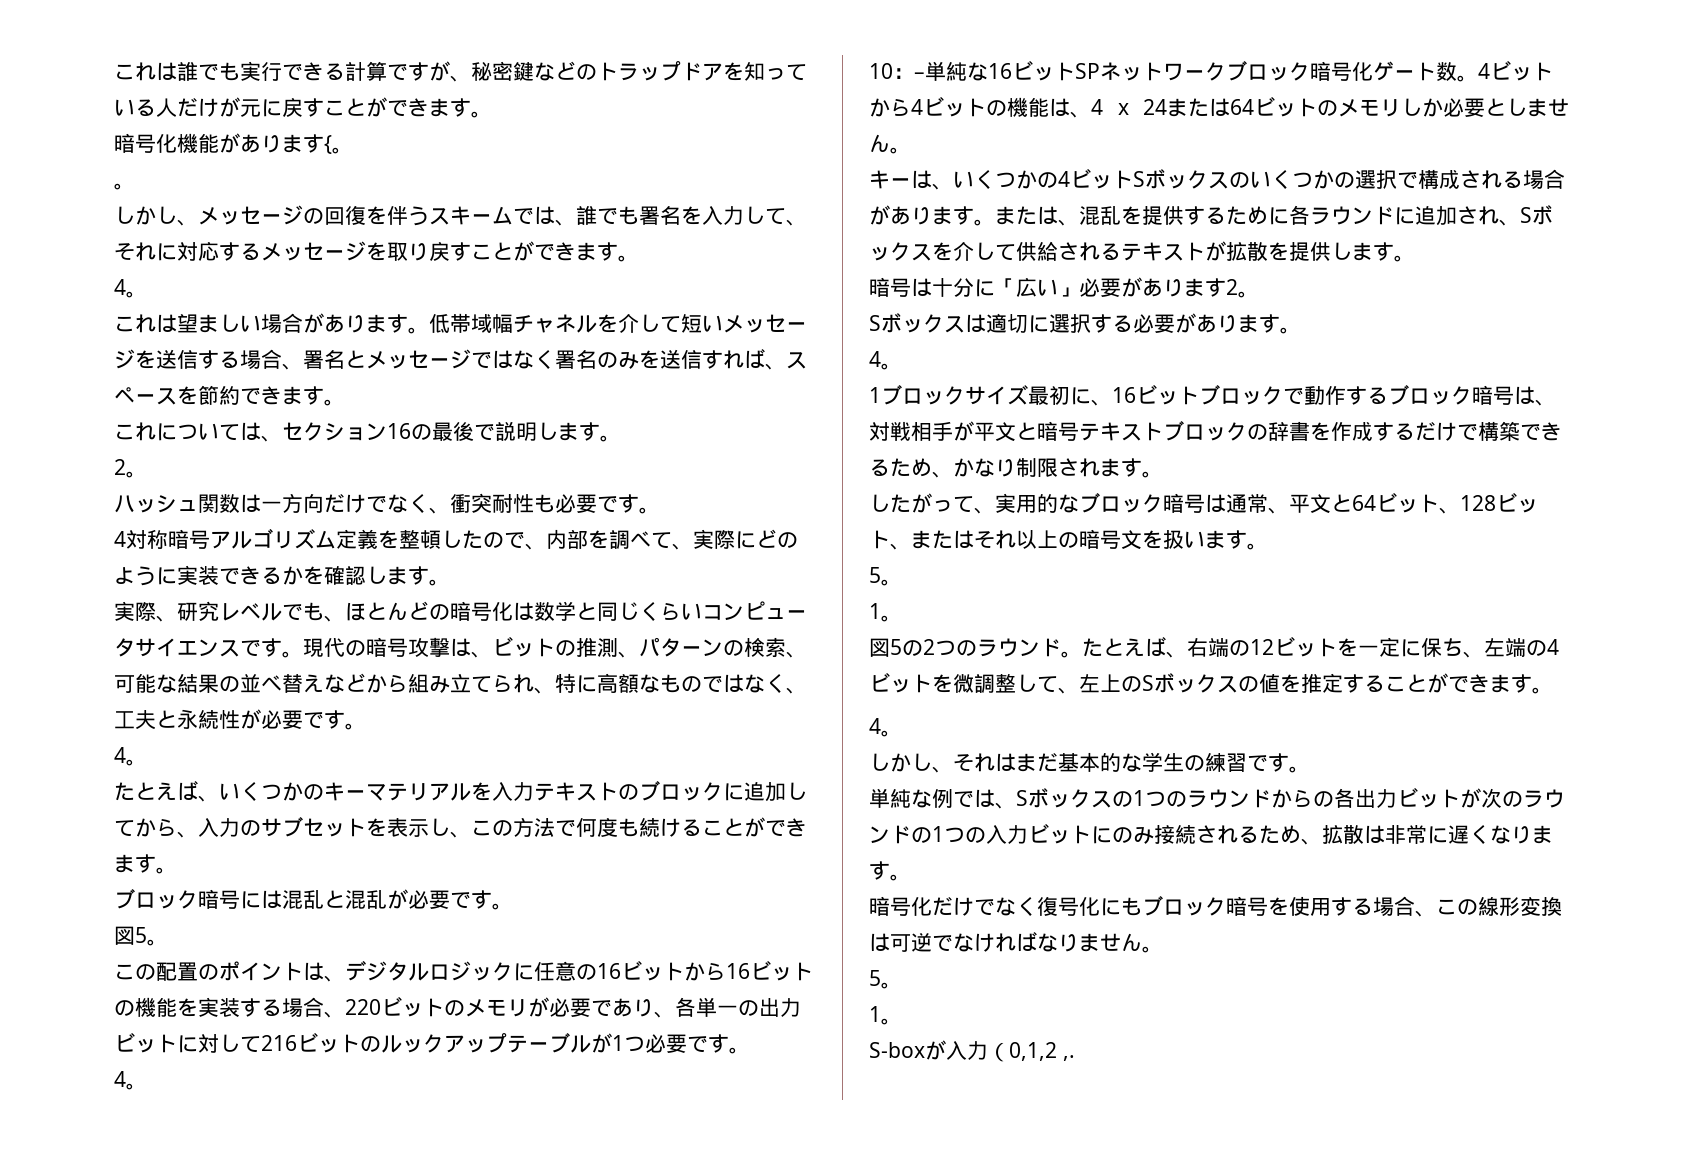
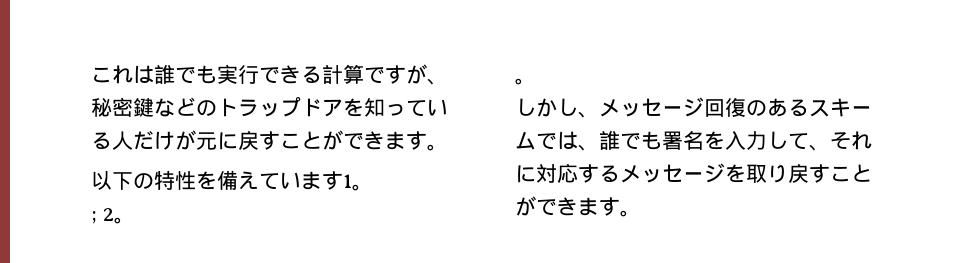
- 暗号化機能があります{。
+ 以下の特性を備えています1。
+ ; 2。
- しかし、メッセージの回復を伴うスキームでは、誰でも署名を入力して、それに対応するメッセージを取り戻すことができます。
- 4。
- これは望ましい場合があります。低帯域幅チャネルを介して短いメッセージを送信する場合、署名とメッセージではなく署名のみを送信すれば、スペースを節約できます。
- これについては、セクション16の最後で説明します。
- 2。
- ハッシュ関数は一方向だけでなく、衝突耐性も必要です。
- 4対称暗号アルゴリズム定義を整頓したので、内部を調べて、実際にどのように実装できるかを確認します。
- 実際、研究レベルでも、ほとんどの暗号化は数学と同じくらいコンピュータサイエンスです。現代の暗号攻撃は、ビットの推測、パターンの検索、可能な結果の並べ替えなどから組み立てられ、特に高額なものではなく、工夫と永続性が必要です。
- 4。
- たとえば、いくつかのキーマテリアルを入力テキストのブロックに追加してから、入力のサブセットを表示し、この方法で何度も続けることができます。
- ブロック暗号には混乱と混乱が必要です。
- 図5。
- この配置のポイントは、デジタルロジックに任意の16ビットから16ビットの機能を実装する場合、220ビットのメモリが必要であり、各単一の出力ビットに対して216ビットのルックアップテーブルが1つ必要です。
- 4。
- 10：–単純な16ビットSPネットワークブロック暗号化ゲート数。4ビットから4ビットの機能は、4 x 24または64ビットのメモリしか必要としません。
- キーは、いくつかの4ビットSボックスのいくつかの選択で構成される場合があります。または、混乱を提供するために各ラウンドに追加され、Sボックスを介して供給されるテキストが拡散を提供します。
- 暗号は十分に「広い」必要があります2。
- Sボックスは適切に選択する必要があります。
- 4。
- 1ブロックサイズ最初に、16ビットブロックで動作するブロック暗号は、対戦相手が平文と暗号テキストブロックの辞書を作成するだけで構築できるため、かなり制限されます。
- したがって、実用的なブロック暗号は通常、平文と64ビット、128ビット、またはそれ以上の暗号文を扱います。
- 5。
- 1。
- 図5の2つのラウンド。たとえば、右端の12ビットを一定に保ち、左端の4ビットを微調整して、左上のSボックスの値を推定することができます。
- 4。
- しかし、それはまだ基本的な学生の練習です。
- 単純な例では、Sボックスの1つのラウンドからの各出力ビットが次のラウンドの1つの入力ビットにのみ接続されるため、拡散は非常に遅くなります。
- 暗号化だけでなく復号化にもブロック暗号を使用する場合、この線形変換は可逆でなければなりません。
- 5。
- 1。
- S-boxが入力（0,1,2 ,.
+ しかし、メッセージ回復のあるスキームでは、誰でも署名を入力して、それに対応するメッセージを取り戻すことができます。

